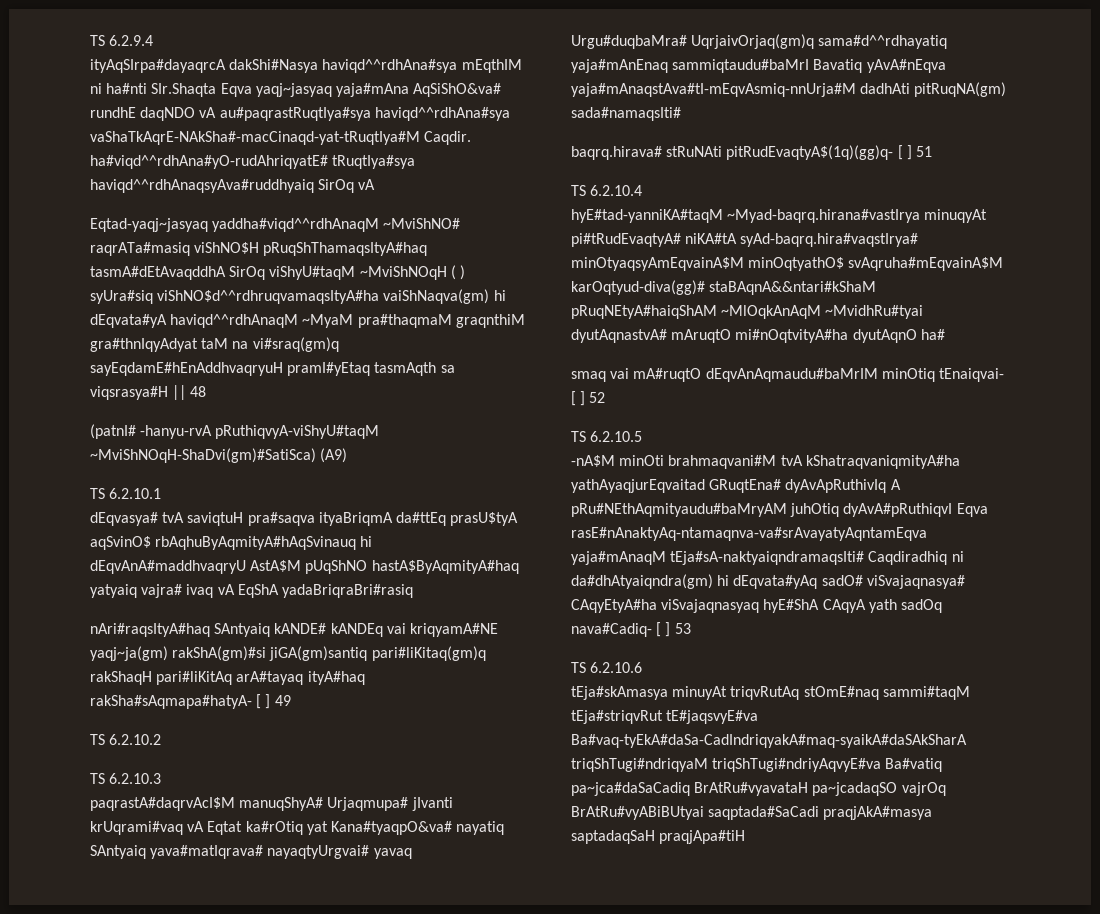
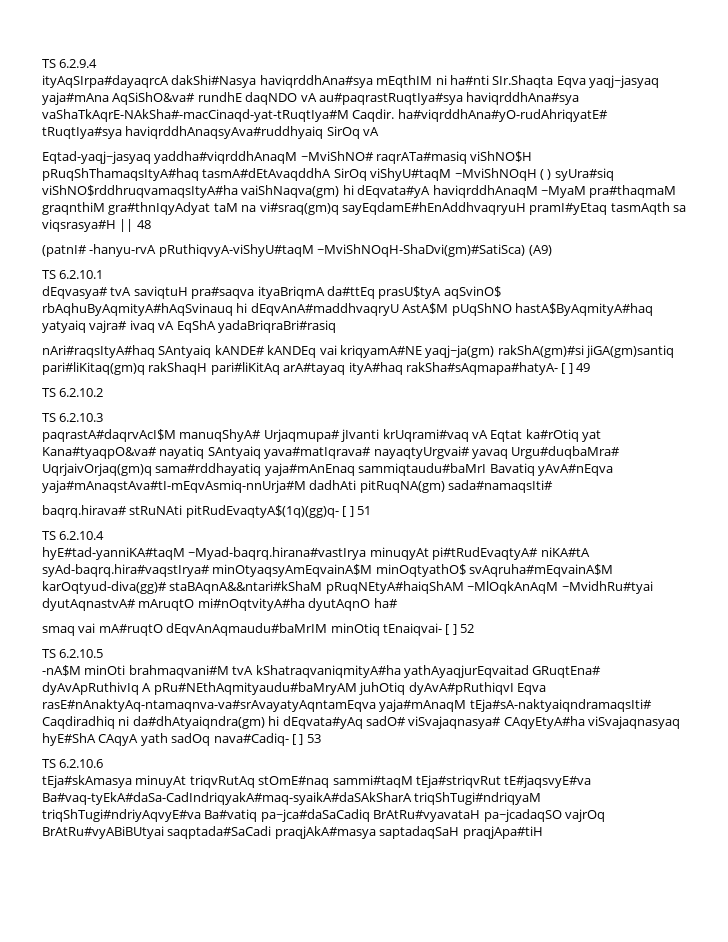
- ityAqSIrpa#dayaqrcA dakShi#Nasya haviqd^^rdhAna#sya mEqthIM ni ha#nti SIr.Shaqta Eqva yaqj~jasyaq yaja#mAna AqSiShO&va# rundhE daqNDO vA au#paqrastRuqtIya#sya haviqd^^rdhAna#sya vaShaTkAqrE-NAkSha#-macCinaqd-yat-tRuqtIya#M Caqdir. ha#viqd^^rdhAna#yO-rudAhriqyatE# tRuqtIya#sya haviqd^^rdhAnaqsyAva#ruddhyaiq SirOq vA
+ ityAqSIrpa#dayaqrcA dakShi#Nasya haviqrddhAna#sya mEqthIM ni ha#nti SIr.Shaqta Eqva yaqj~jasyaq yaja#mAna AqSiShO&va# rundhE daqNDO vA au#paqrastRuqtIya#sya haviqrddhAna#sya vaShaTkAqrE-NAkSha#-macCinaqd-yat-tRuqtIya#M Caqdir. ha#viqrddhAna#yO-rudAhriqyatE# tRuqtIya#sya haviqrddhAnaqsyAva#ruddhyaiq SirOq vA
- Eqtad-yaqj~jasyaq yaddha#viqd^^rdhAnaqM ~MviShNO# raqrATa#masiq viShNO$H pRuqShThamaqsItyA#haq tasmA#dEtAvaqddhA SirOq viShyU#taqM ~MviShNOqH ( ) syUra#siq viShNO$d^^rdhruqvamaqsItyA#ha vaiShNaqva(gm) hi dEqvata#yA haviqd^^rdhAnaqM ~MyaM pra#thaqmaM graqnthiM gra#thnIqyAdyat taM na vi#sraq(gm)q sayEqdamE#hEnAddhvaqryuH pramI#yEtaq tasmAqth sa viqsrasya#H || 48
+ Eqtad-yaqj~jasyaq yaddha#viqrddhAnaqM ~MviShNO# raqrATa#masiq viShNO$H pRuqShThamaqsItyA#haq tasmA#dEtAvaqddhA SirOq viShyU#taqM ~MviShNOqH ( ) syUra#siq viShNO$rddhruqvamaqsItyA#ha vaiShNaqva(gm) hi dEqvata#yA haviqrddhAnaqM ~MyaM pra#thaqmaM graqnthiM gra#thnIqyAdyat taM na vi#sraq(gm)q sayEqdamE#hEnAddhvaqryuH pramI#yEtaq tasmAqth sa viqsrasya#H || 48
- paqrastA#daqrvAcI$M manuqShyA# Urjaqmupa# jIvanti krUqrami#vaq vA Eqtat ka#rOtiq yat Kana#tyaqpO&va# nayatiq SAntyaiq yava#matIqrava# nayaqtyUrgvai# yavaq Urgu#duqbaMra# UqrjaivOrjaq(gm)q sama#d^^rdhayatiq yaja#mAnEnaq sammiqtaudu#baMrI Bavatiq yAvA#nEqva yaja#mAnaqstAva#tI-mEqvAsmiq-nnUrja#M dadhAti pitRuqNA(gm) sada#namaqsIti#
+ paqrastA#daqrvAcI$M manuqShyA# Urjaqmupa# jIvanti krUqrami#vaq vA Eqtat ka#rOtiq yat Kana#tyaqpO&va# nayatiq SAntyaiq yava#matIqrava# nayaqtyUrgvai# yavaq Urgu#duqbaMra# UqrjaivOrjaq(gm)q sama#rddhayatiq yaja#mAnEnaq sammiqtaudu#baMrI Bavatiq yAvA#nEqva yaja#mAnaqstAva#tI-mEqvAsmiq-nnUrja#M dadhAti pitRuqNA(gm) sada#namaqsIti#

